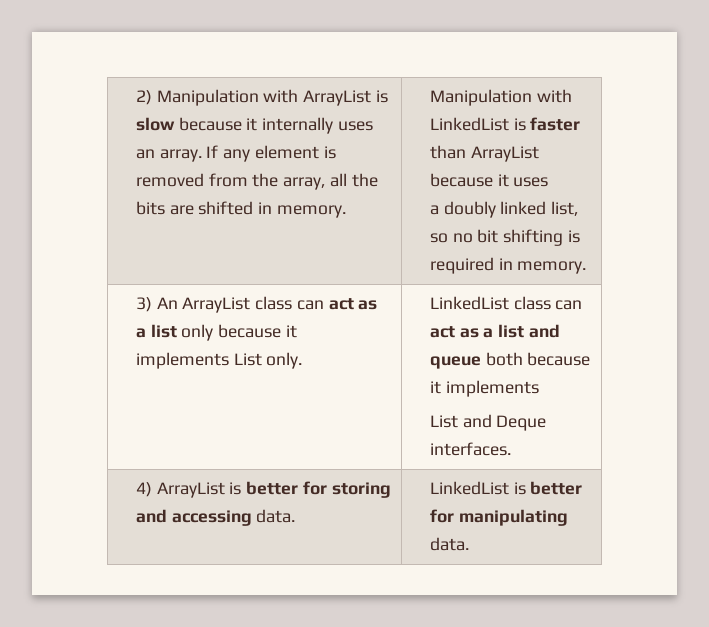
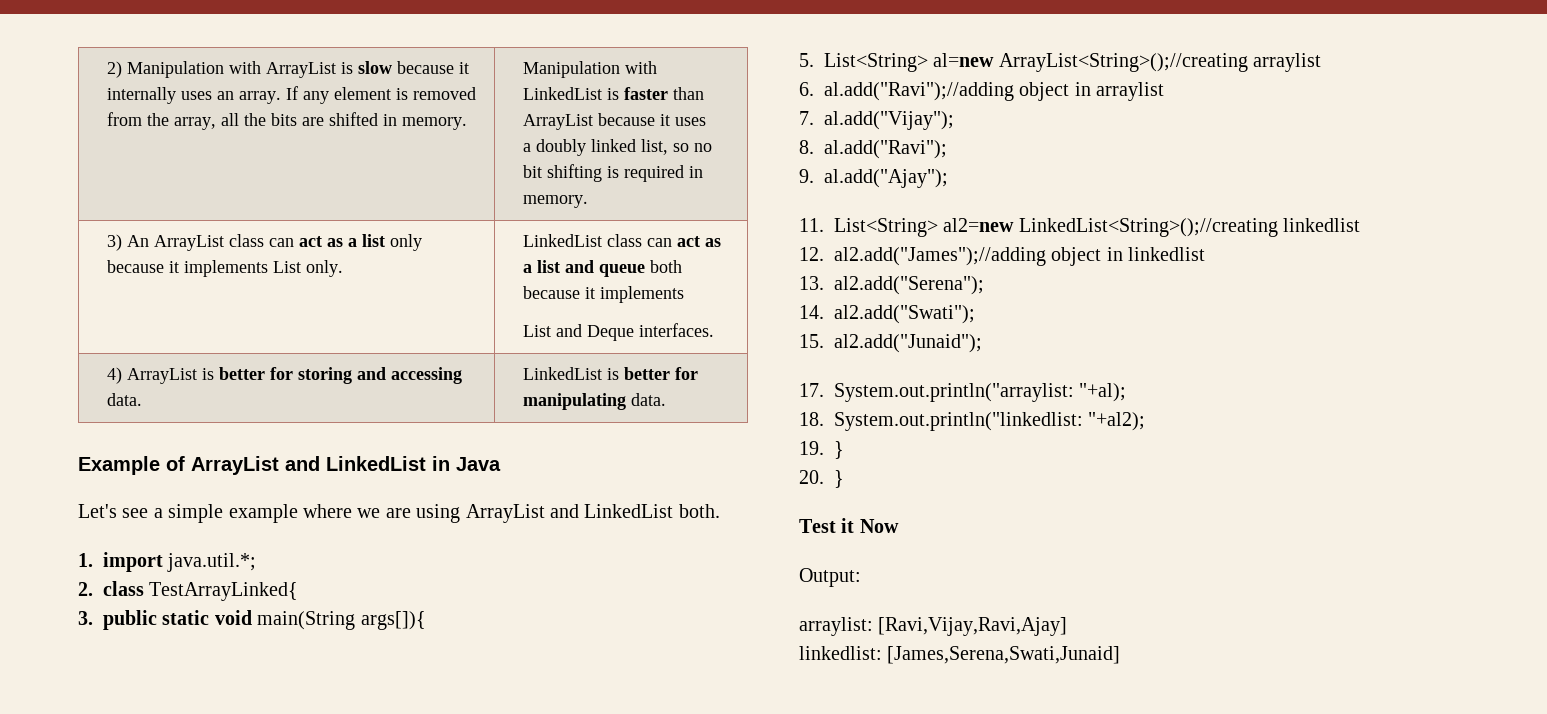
+ Example of ArrayList and LinkedList in Java
+ Let's see a simple example where we are using ArrayList and LinkedList both.
+ 1. import java.util.*;
+ 2. class TestArrayLinked{
+ 3. public static void main(String args[]){
+ 5. List<String> al=new ArrayList<String>();//creating arraylist
+ 6. al.add("Ravi");//adding object in arraylist
+ 7. al.add("Vijay");
+ 8. al.add("Ravi");
+ 9. al.add("Ajay");
+ 11. List<String> al2=new LinkedList<String>();//creating linkedlist
+ 12. al2.add("James");//adding object in linkedlist
+ 13. al2.add("Serena");
+ 14. al2.add("Swati");
+ 15. al2.add("Junaid");
+ 17. System.out.println("arraylist: "+al);
+ 18. System.out.println("linkedlist: "+al2);
+ 19. }
+ 20. }
+ Test it Now
+ Output:
+ arraylist: [Ravi,Vijay,Ravi,Ajay]
+ linkedlist: [James,Serena,Swati,Junaid]

